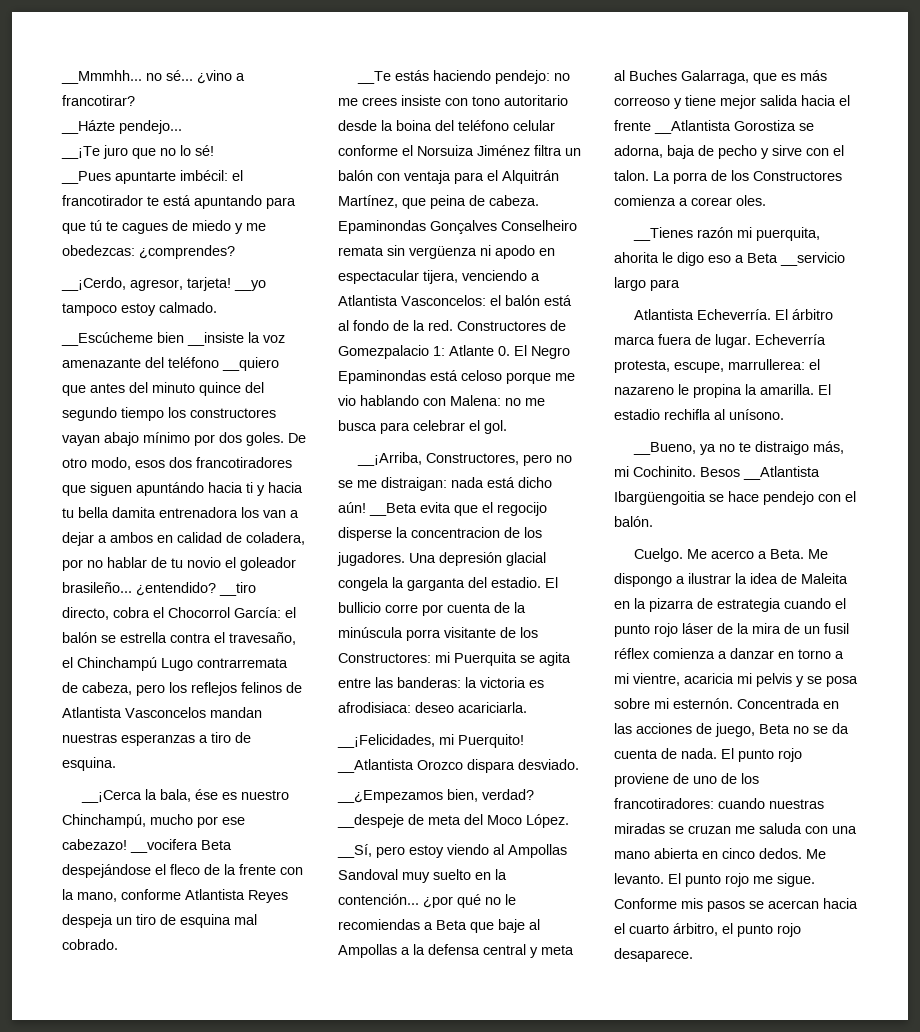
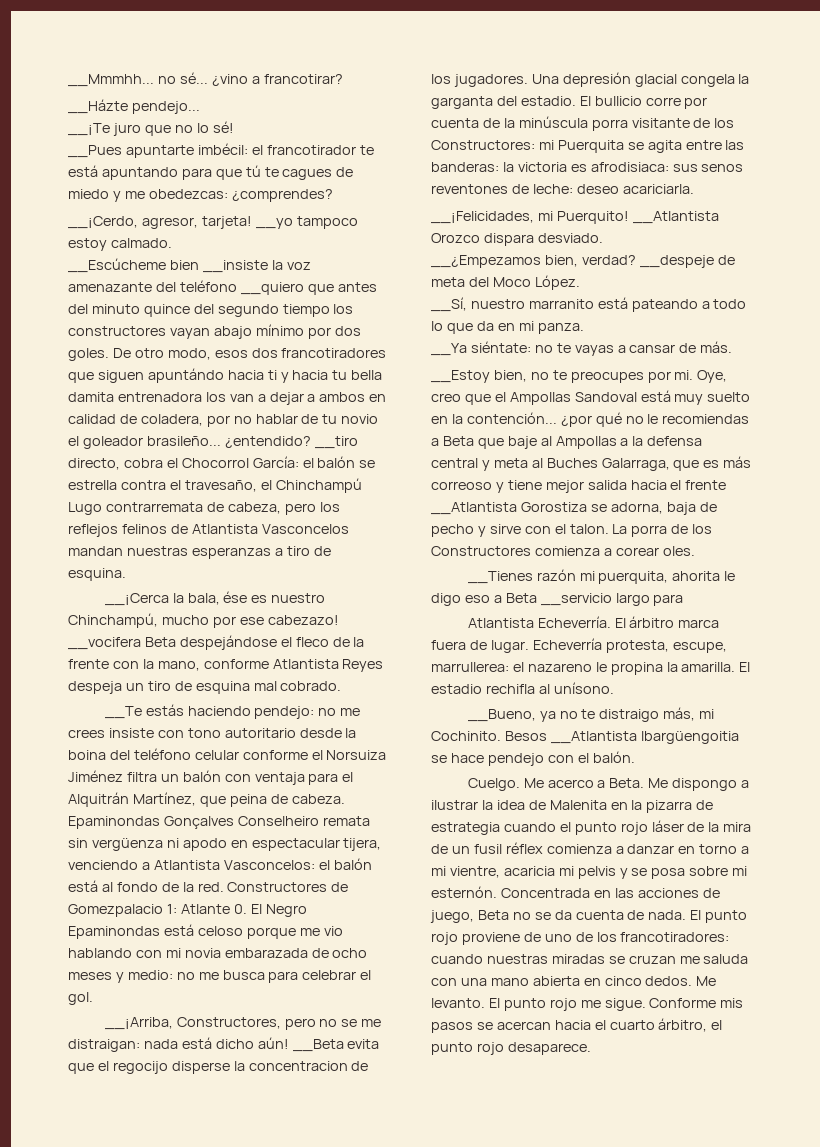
- Constructores de Gomezpalacio 1: Atlante 0. El Negro Epaminondas está celoso porque me vio hablando con Malena: no me busca para celebrar el gol.
+ Constructores de Gomezpalacio 1: Atlante 0. El Negro Epaminondas está celoso porque me vio hablando con mi novia embarazada de ocho meses y medio: no me busca para celebrar el gol.
- El bullicio corre por cuenta de la minúscula porra visitante de los Constructores: mi Puerquita se agita entre las banderas: la victoria es afrodisiaca: deseo acariciarla.
+ El bullicio corre por cuenta de la minúscula porra visitante de los Constructores: mi Puerquita se agita entre las banderas: la victoria es afrodisiaca: sus senos reventones de leche: deseo acariciarla.
- __Sí, pero estoy viendo al Ampollas Sandoval muy suelto en la contención...
+ __Sí, nuestro marranito está pateando a todo lo que da en mi panza.
+ __Ya siéntate: no te vayas a cansar de más.
+ __Estoy bien, no te preocupes por mi. Oye, creo que el Ampollas Sandoval está muy suelto en la contención...
- Me dispongo a ilustrar la idea de Maleita en la pizarra de estrategia cuando el punto rojo láser de la mira de un fusil réflex comienza a danzar en torno a mi vientre, acaricia mi pelvis y se posa sobre mi esternón.
+ Me dispongo a ilustrar la idea de Malenita en la pizarra de estrategia cuando el punto rojo láser de la mira de un fusil réflex comienza a danzar en torno a mi vientre, acaricia mi pelvis y se posa sobre mi esternón.

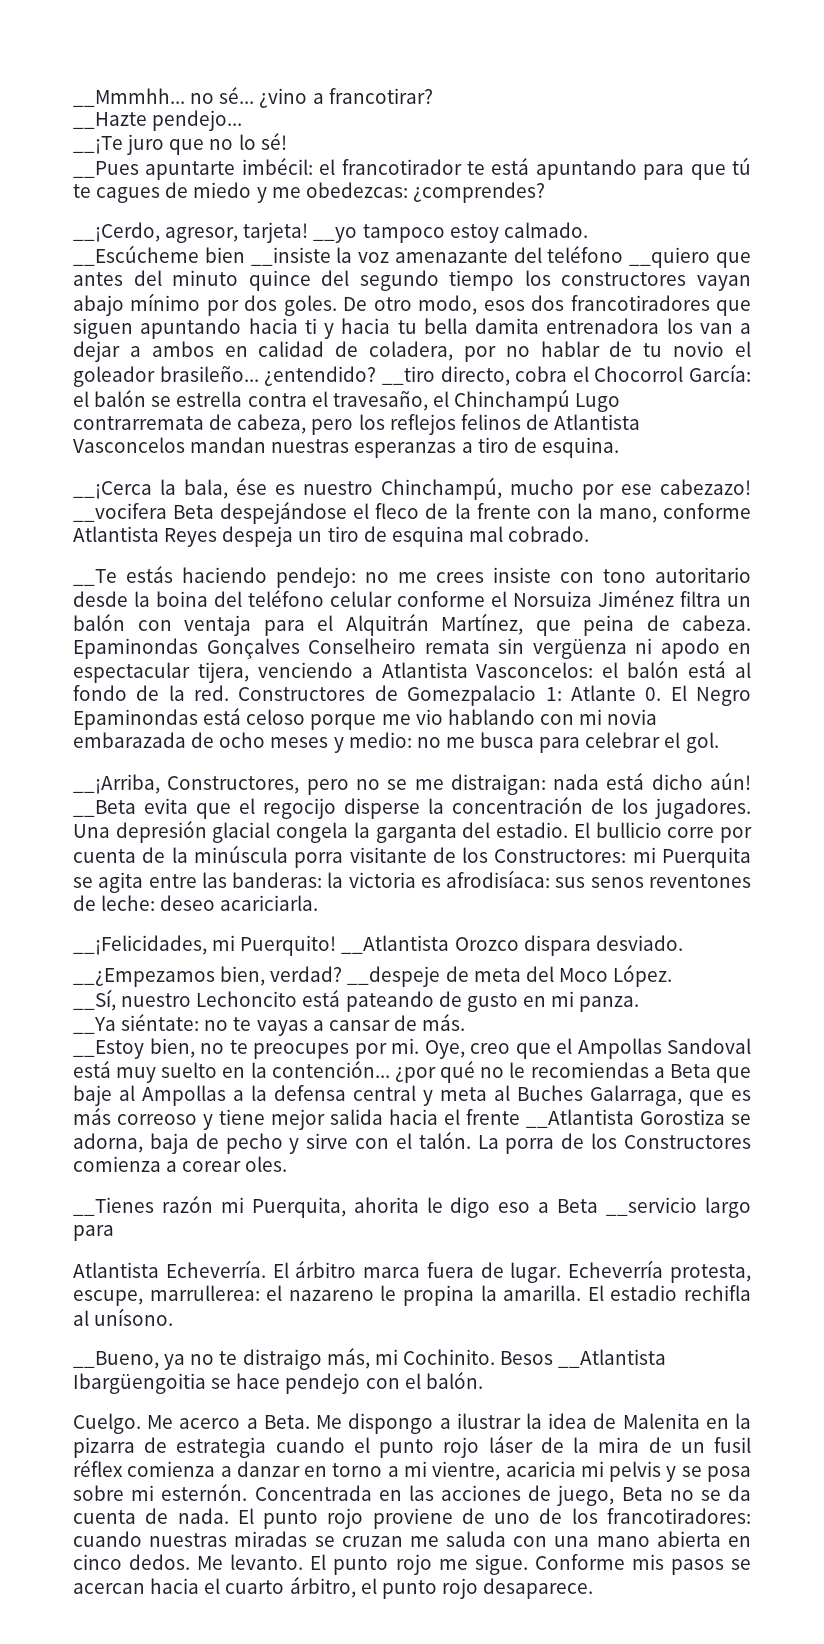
- __Házte pendejo...
+ __Hazte pendejo...
- De otro modo, esos dos francotiradores que siguen apuntándo hacia ti y hacia tu bella damita entrenadora los van a dejar a ambos en calidad de coladera, por no hablar de tu novio el goleador brasileño...
+ De otro modo, esos dos francotiradores que siguen apuntando hacia ti y hacia tu bella damita entrenadora los van a dejar a ambos en calidad de coladera, por no hablar de tu novio el goleador brasileño...
- __Beta evita que el regocijo disperse la concentracion de los jugadores.
+ __Beta evita que el regocijo disperse la concentración de los jugadores.
- El bullicio corre por cuenta de la minúscula porra visitante de los Constructores: mi Puerquita se agita entre las banderas: la victoria es afrodisiaca: sus senos reventones de leche: deseo acariciarla.
+ El bullicio corre por cuenta de la minúscula porra visitante de los Constructores: mi Puerquita se agita entre las banderas: la victoria es afrodisíaca: sus senos reventones de leche: deseo acariciarla.
- __Sí, nuestro marranito está pateando a todo lo que da en mi panza.
+ __Sí, nuestro Lechoncito está pateando de gusto en mi panza.
- ¿por qué no le recomiendas a Beta que baje al Ampollas a la defensa central y meta al Buches Galarraga, que es más correoso y tiene mejor salida hacia el frente __Atlantista Gorostiza se adorna, baja de pecho y sirve con el talon.
+ ¿por qué no le recomiendas a Beta que baje al Ampollas a la defensa central y meta al Buches Galarraga, que es más correoso y tiene mejor salida hacia el frente __Atlantista Gorostiza se adorna, baja de pecho y sirve con el talón.
- __Tienes razón mi puerquita, ahorita le digo eso a Beta __servicio largo para
+ __Tienes razón mi Puerquita, ahorita le digo eso a Beta __servicio largo para

